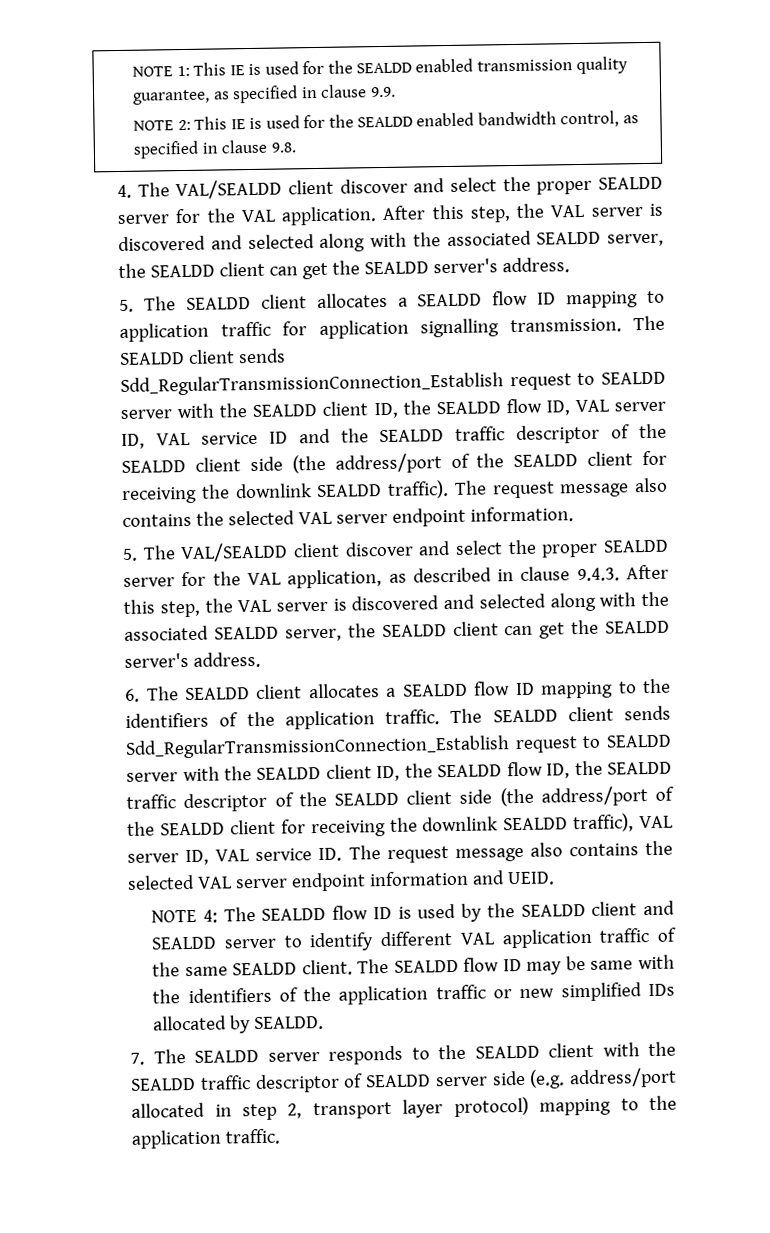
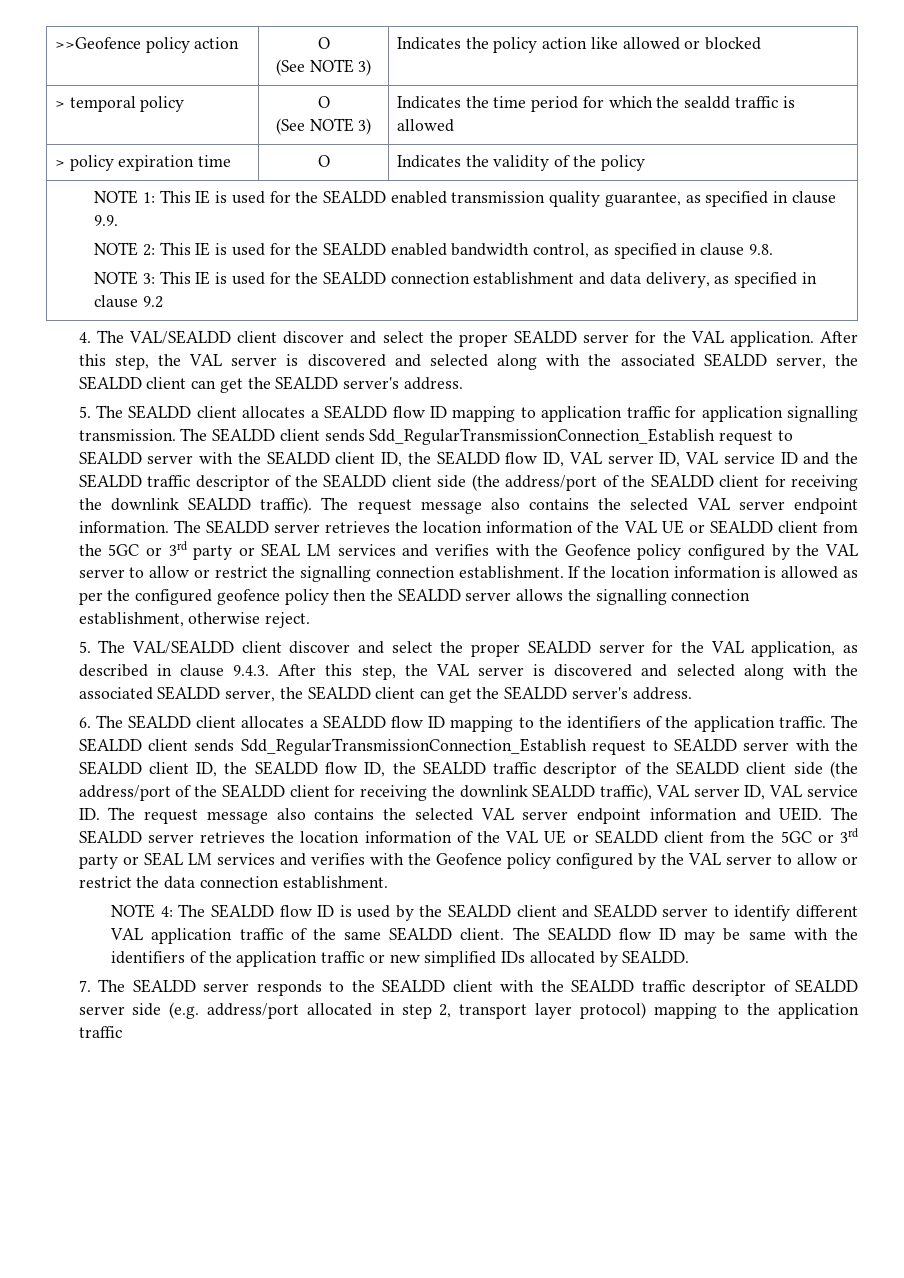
+ >>Geofence policy action | O
+ (See NOTE 3) | Indicates the policy action like allowed or blocked
+ > temporal policy | O
+ (See NOTE 3) | Indicates the time period for which the sealdd traffic is allowed
+ > policy expiration time | O | Indicates the validity of the policy
+ NOTE 3: This IE is used for the SEALDD connection establishment and data delivery, as specified in clause 9.2
+ The SEALDD server retrieves the location information of the VAL UE or SEALDD client from the 5GC or 3rd party or SEAL LM services and verifies with the Geofence policy configured by the VAL server to allow or restrict the signalling connection establishment. If the location information is allowed as per the configured geofence policy then the SEALDD server allows the signalling connection establishment, otherwise reject.
+ The SEALDD server retrieves the location information of the VAL UE or SEALDD client from the 5GC or 3rd party or SEAL LM services and verifies with the Geofence policy configured by the VAL server to allow or restrict the data connection establishment.
- 7. The SEALDD server responds to the SEALDD client with the SEALDD traffic descriptor of SEALDD server side (e.g. address/port allocated in step 2, transport layer protocol) mapping to the application traffic.
+ 7. The SEALDD server responds to the SEALDD client with the SEALDD traffic descriptor of SEALDD server side (e.g. address/port allocated in step 2, transport layer protocol) mapping to the application traffic

